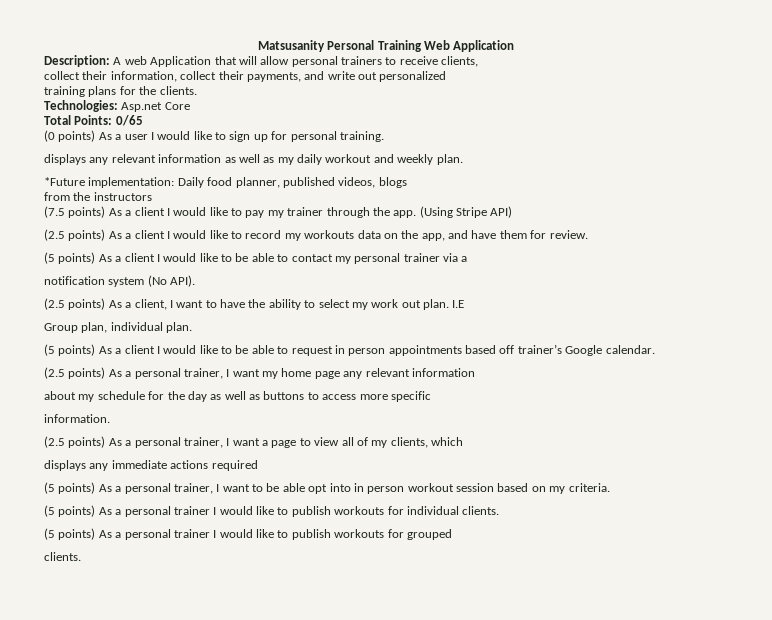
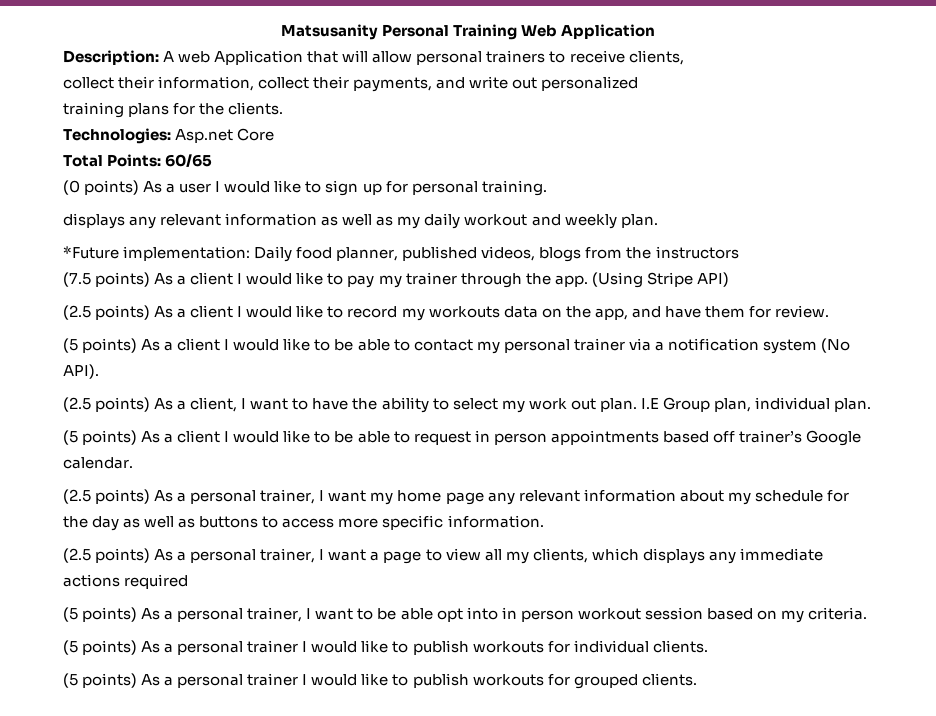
- Total Points: 0/65
+ Total Points: 60/65
- *Future implementation: Daily food planner, published videos, blogs
- from the instructors
+ *Future implementation: Daily food planner, published videos, blogs from the instructors
- (5 points) As a client I would like to be able to contact my personal trainer via a
- notification system (No API).
+ (5 points) As a client I would like to be able to contact my personal trainer via a notification system (No API).
- I.E
- Group plan, individual plan.
+ I.E Group plan, individual plan.
- (2.5 points) As a personal trainer, I want my home page any relevant information
- about my schedule for the day as well as buttons to access more specific
- information.
+ (2.5 points) As a personal trainer, I want my home page any relevant information about my schedule for the day as well as buttons to access more specific information.
- (2.5 points) As a personal trainer, I want a page to view all of my clients, which
- displays any immediate actions required
+ (2.5 points) As a personal trainer, I want a page to view all my clients, which displays any immediate actions required
- (5 points) As a personal trainer I would like to publish workouts for grouped
- clients.
+ (5 points) As a personal trainer I would like to publish workouts for grouped clients.

